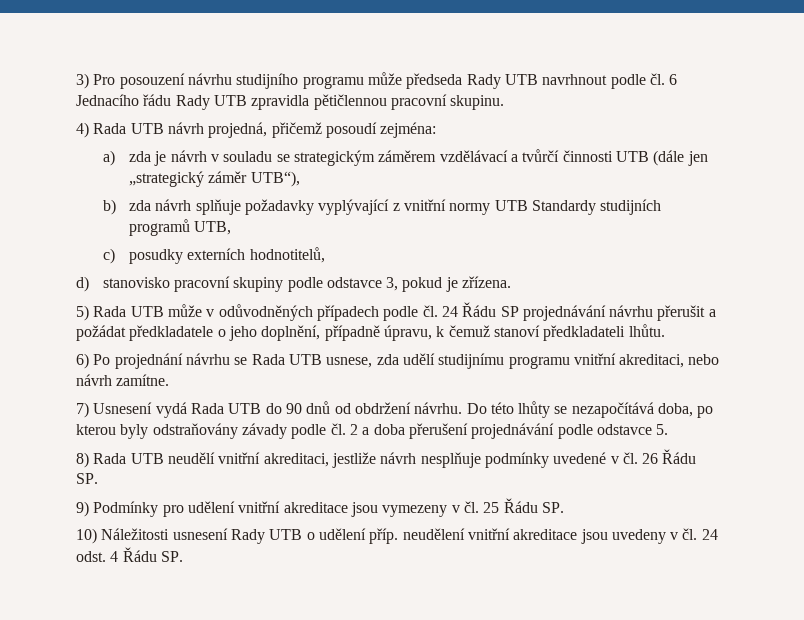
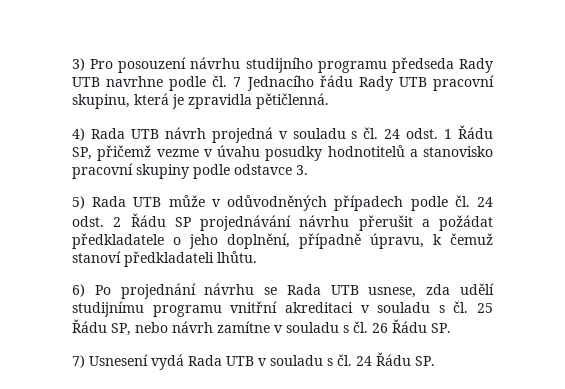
- 3) Pro posouzení návrhu studijního programu může předseda Rady UTB navrhnout podle čl. 6 Jednacího řádu Rady UTB zpravidla pětičlennou pracovní skupinu.
- 4) Rada UTB návrh projedná, přičemž posoudí zejména:
- a) zda je návrh v souladu se strategickým záměrem vzdělávací a tvůrčí činnosti UTB (dále jen „strategický záměr UTB“),
- b) zda návrh splňuje požadavky vyplývající z vnitřní normy UTB Standardy studijních programů UTB,
- c) posudky externích hodnotitelů,
- d) stanovisko pracovní skupiny podle odstavce 3, pokud je zřízena.
+ 3) Pro posouzení návrhu studijního programu předseda Rady UTB navrhne podle čl. 7 Jednacího řádu Rady UTB pracovní skupinu, která je zpravidla pětičlenná.
+ 4) Rada UTB návrh projedná v souladu s čl. 24 odst. 1 Řádu SP, přičemž vezme v úvahu posudky hodnotitelů a stanovisko pracovní skupiny podle odstavce 3.
- 5) Rada UTB může v odůvodněných případech podle čl. 24 Řádu SP projednávání návrhu přerušit a požádat předkladatele o jeho doplnění, případně úpravu, k čemuž stanoví předkladateli lhůtu.
+ 5) Rada UTB může v odůvodněných případech podle čl. 24 odst. 2 Řádu SP projednávání návrhu přerušit a požádat předkladatele o jeho doplnění, případně úpravu, k čemuž stanoví předkladateli lhůtu.
- 6) Po projednání návrhu se Rada UTB usnese, zda udělí studijnímu programu vnitřní akreditaci, nebo návrh zamítne.
+ 6) Po projednání návrhu se Rada UTB usnese, zda udělí studijnímu programu vnitřní akreditaci v souladu s čl. 25 Řádu SP, nebo návrh zamítne v souladu s čl. 26 Řádu SP.
- 7) Usnesení vydá Rada UTB do 90 dnů od obdržení návrhu. Do této lhůty se nezapočítává doba, po kterou byly odstraňovány závady podle čl. 2 a doba přerušení projednávání podle odstavce 5.
- 8) Rada UTB neudělí vnitřní akreditaci, jestliže návrh nesplňuje podmínky uvedené v čl. 26 Řádu SP.
- 9) Podmínky pro udělení vnitřní akreditace jsou vymezeny v čl. 25 Řádu SP.
- 10) Náležitosti usnesení Rady UTB o udělení příp. neudělení vnitřní akreditace jsou uvedeny v čl. 24 odst. 4 Řádu SP.
+ 7) Usnesení vydá Rada UTB v souladu s čl. 24 Řádu SP.

